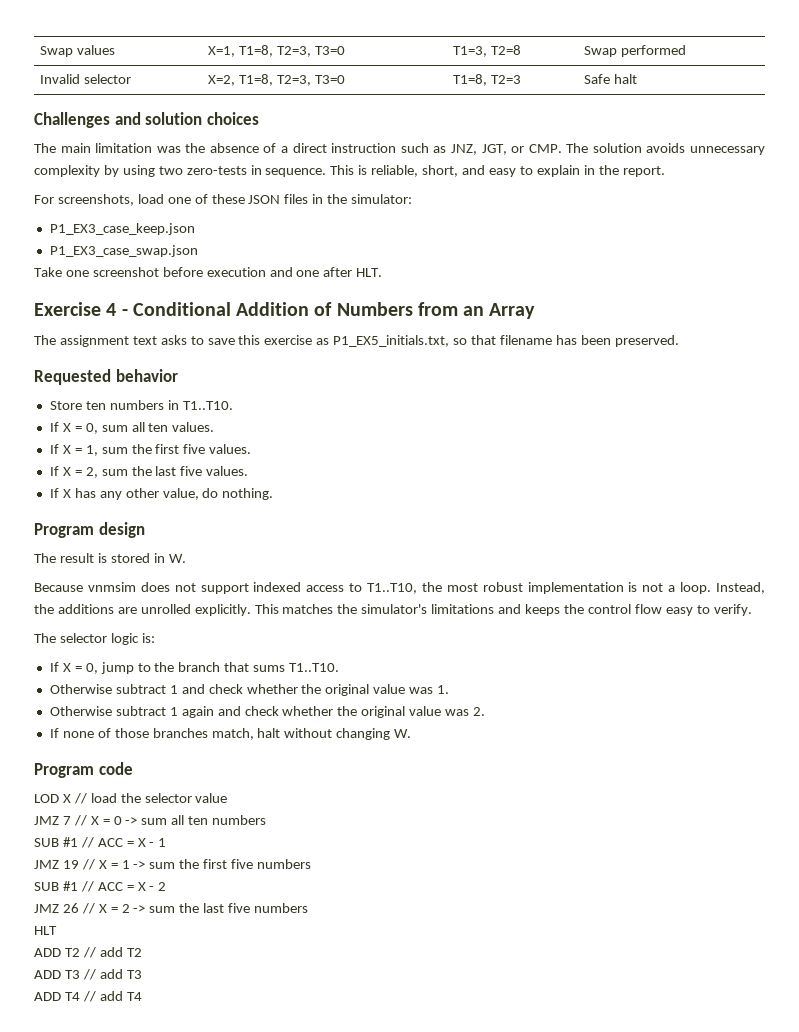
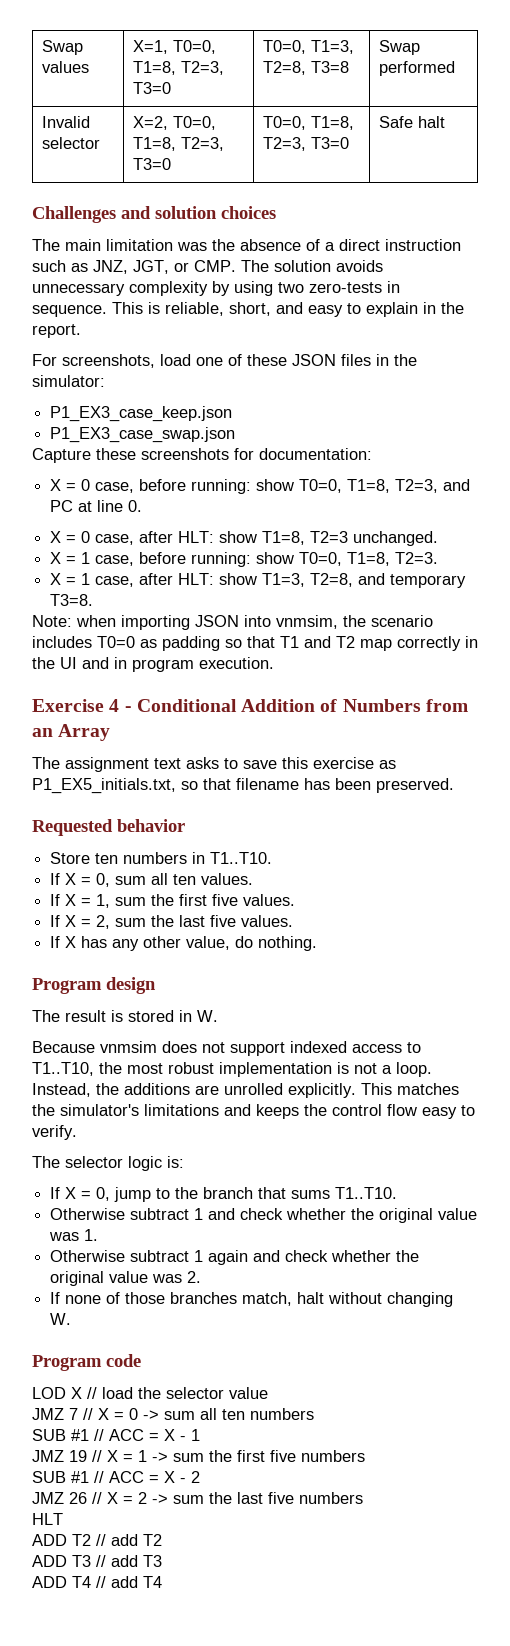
- Swap values | X=1, T1=8, T2=3, T3=0 | T1=3, T2=8 | Swap performed
+ Swap values | X=1, T0=0, T1=8, T2=3, T3=0 | T0=0, T1=3, T2=8, T3=8 | Swap performed
- Invalid selector | X=2, T1=8, T2=3, T3=0 | T1=8, T2=3 | Safe halt
+ Invalid selector | X=2, T0=0, T1=8, T2=3, T3=0 | T0=0, T1=8, T2=3, T3=0 | Safe halt
- Take one screenshot before execution and one after HLT.
+ Capture these screenshots for documentation:
+ X = 0 case, before running: show T0=0, T1=8, T2=3, and PC at line 0.
+ X = 0 case, after HLT: show T1=8, T2=3 unchanged.
+ X = 1 case, before running: show T0=0, T1=8, T2=3.
+ X = 1 case, after HLT: show T1=3, T2=8, and temporary T3=8.
+ Note: when importing JSON into vnmsim, the scenario includes T0=0 as padding so that T1 and T2 map correctly in the UI and in program execution.

